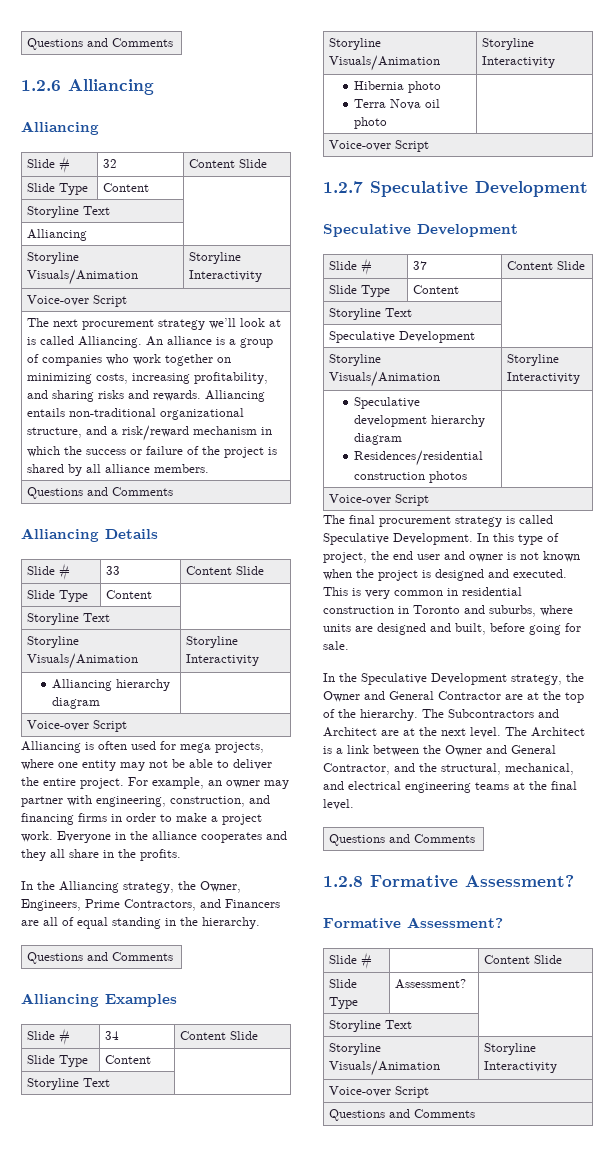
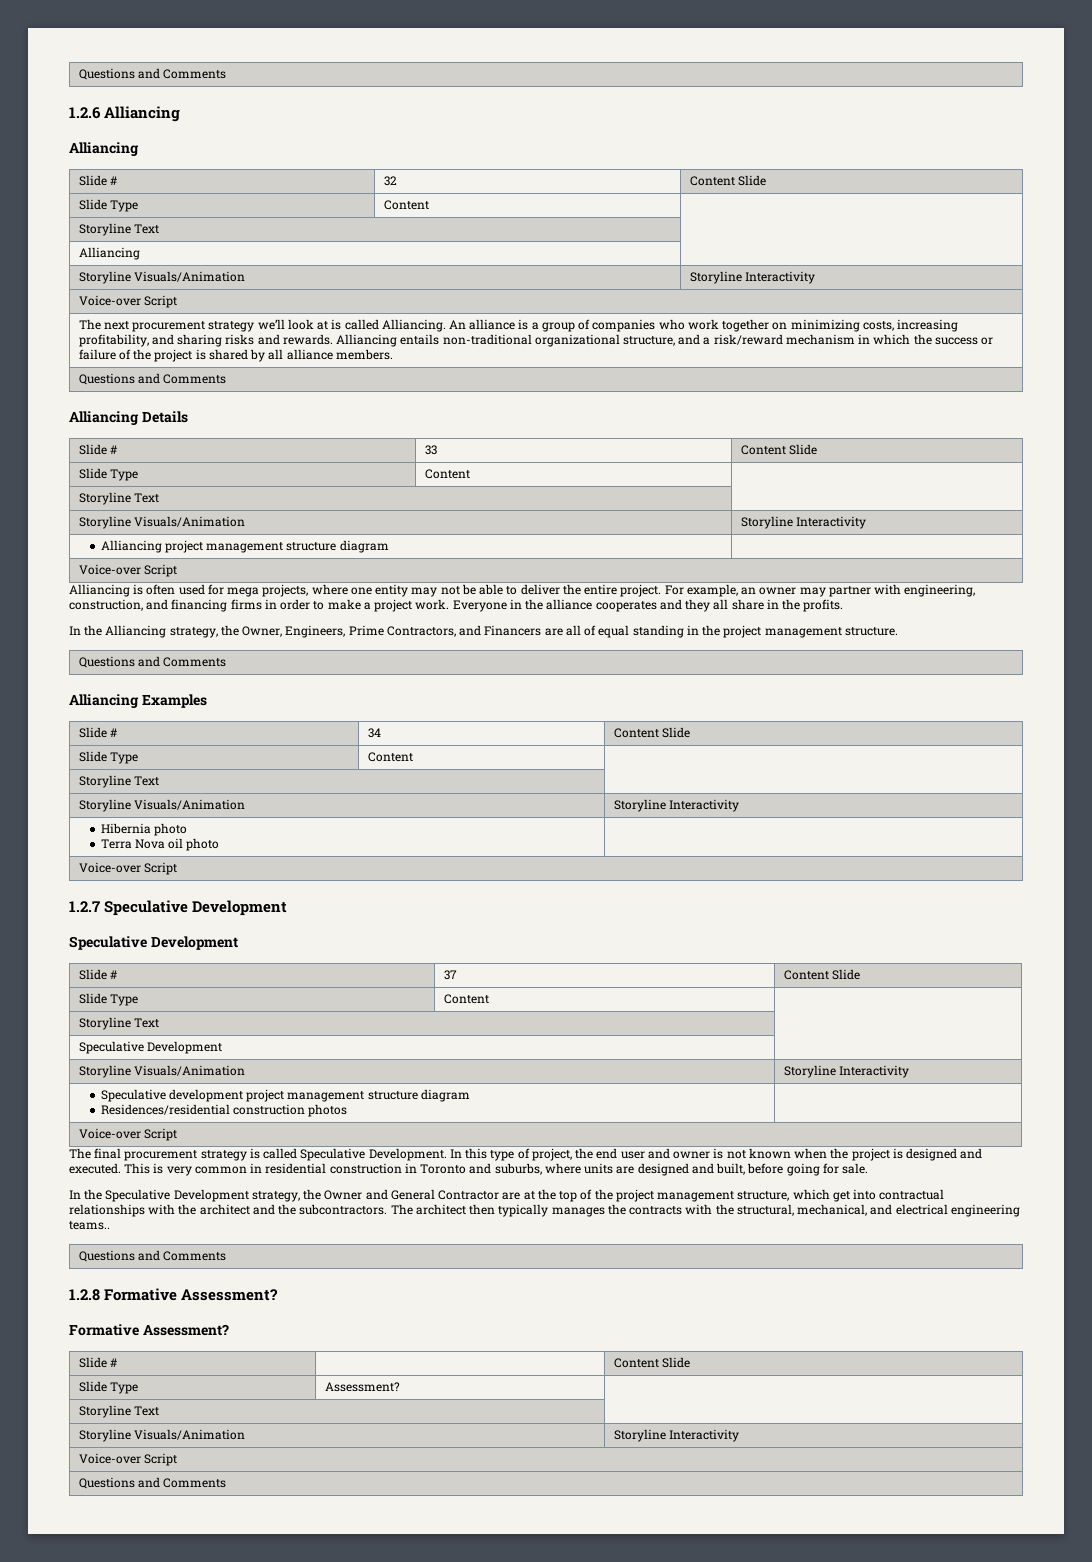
- Alliancing hierarchy diagram |
+ Alliancing project management structure diagram |
- In the Alliancing strategy, the Owner, Engineers, Prime Contractors, and Financers are all of equal standing in the hierarchy.
+ In the Alliancing strategy, the Owner, Engineers, Prime Contractors, and Financers are all of equal standing in the project management structure.
- Speculative development hierarchy diagram
+ Speculative development project management structure diagram
- In the Speculative Development strategy, the Owner and General Contractor are at the top of the hierarchy. The Subcontractors and Architect are at the next level. The Architect is a link between the Owner and General Contractor, and the structural, mechanical, and electrical engineering teams at the final level.
+ In the Speculative Development strategy, the Owner and General Contractor are at the top of the project management structure, which get into contractual relationships with the architect and the subcontractors. The architect then typically manages the contracts with the structural, mechanical, and electrical engineering teams..

